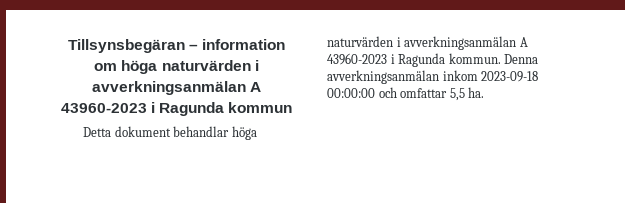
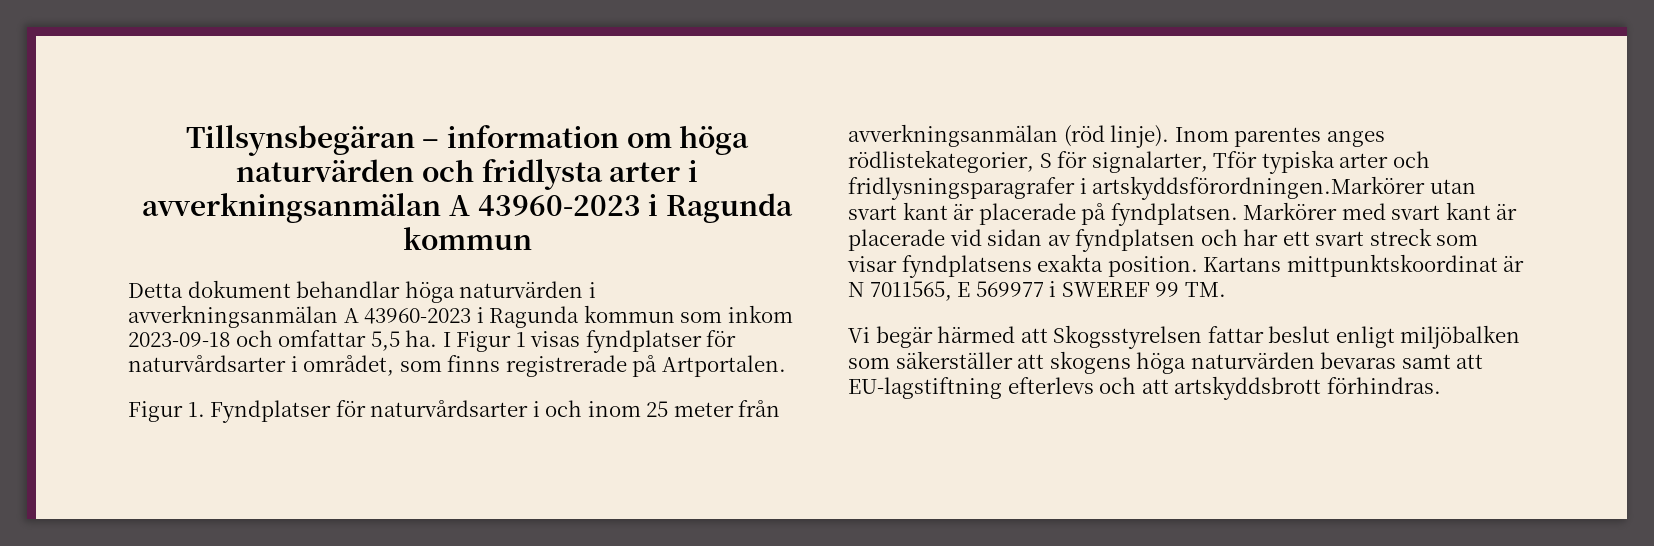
- Tillsynsbegäran – information om höga naturvärden i avverkningsanmälan A 43960-2023 i Ragunda kommun
+ Tillsynsbegäran – information om höga naturvärden och fridlysta arter i avverkningsanmälan A 43960-2023 i Ragunda kommun
- Detta dokument behandlar höga naturvärden i avverkningsanmälan A 43960-2023 i Ragunda kommun. Denna avverkningsanmälan inkom 2023-09-18 00:00:00 och omfattar 5,5 ha.
+ Detta dokument behandlar höga naturvärden i avverkningsanmälan A 43960-2023 i Ragunda kommun som inkom 2023-09-18 och omfattar 5,5 ha.
+ I Figur 1 visas fyndplatser för naturvårdsarter i området, som finns registrerade på Artportalen.
+ Figur 1. Fyndplatser för naturvårdsarter i och inom 25 meter från avverkningsanmälan (röd linje). Inom parentes anges rödlistekategorier, S för signalarter, Tför typiska arter och fridlysningsparagrafer i artskyddsförordningen.Markörer utan svart kant är placerade på fyndplatsen. Markörer med svart kant är placerade vid sidan av fyndplatsen och har ett svart streck som visar fyndplatsens exakta position. Kartans mittpunktskoordinat är N 7011565, E 569977 i SWEREF 99 TM.
+ Vi begär härmed att Skogsstyrelsen fattar beslut enligt miljöbalken som säkerställer att skogens höga naturvärden bevaras samt att EU-lagstiftning efterlevs och att artskyddsbrott förhindras.

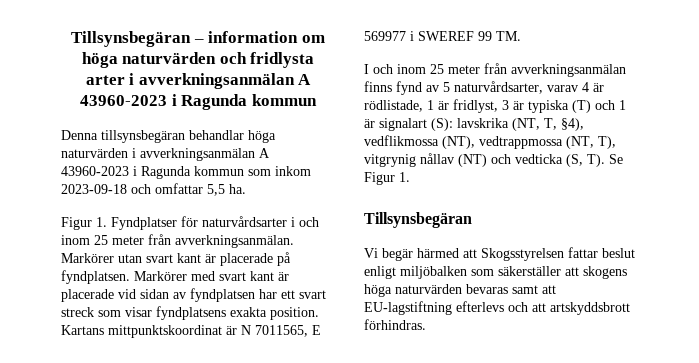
- Detta dokument behandlar höga naturvärden i avverkningsanmälan A 43960-2023 i Ragunda kommun som inkom 2023-09-18 och omfattar 5,5 ha. I Figur 1 visas fyndplatser för naturvårdsarter i området, som finns registrerade på Artportalen.
+ Denna tillsynsbegäran behandlar höga naturvärden i avverkningsanmälan A 43960-2023 i Ragunda kommun som inkom 2023-09-18 och omfattar 5,5 ha.
- Figur 1. Fyndplatser för naturvårdsarter i och inom 25 meter från avverkningsanmälan (röd linje). Inom parentes anges rödlistekategorier, S för signalarter, Tför typiska arter och fridlysningsparagrafer i artskyddsförordningen.Markörer utan svart kant är placerade på fyndplatsen.
+ Figur 1. Fyndplatser för naturvårdsarter i och inom 25 meter från avverkningsanmälan. Markörer utan svart kant är placerade på fyndplatsen.
- Markörer med svart kant är placerade vid sidan av fyndplatsen och har ett svart streck som visar fyndplatsens exakta position.
+ Markörer med svart kant är placerade vid sidan av fyndplatsen har ett svart streck som visar fyndplatsens exakta position.
+ I och inom 25 meter från avverkningsanmälan finns fynd av 5 naturvårdsarter, varav 4 är rödlistade, 1 är fridlyst, 3 är typiska (T) och 1 är signalart (S): lavskrika (NT, T, §4), vedflikmossa (NT), vedtrappmossa (NT, T), vitgrynig nållav (NT) och vedticka (S, T). Se Figur 1.
+ Tillsynsbegäran

